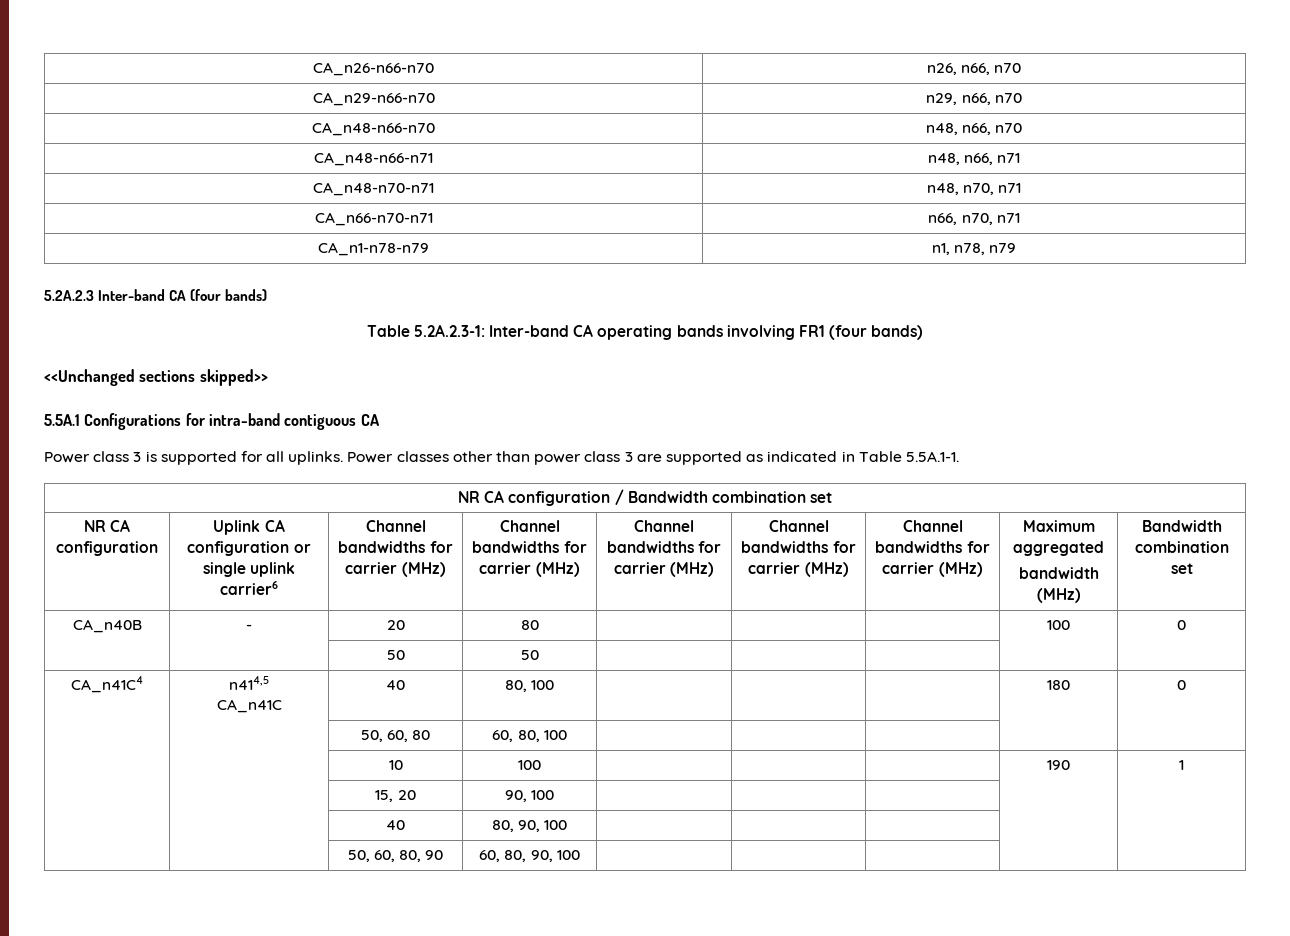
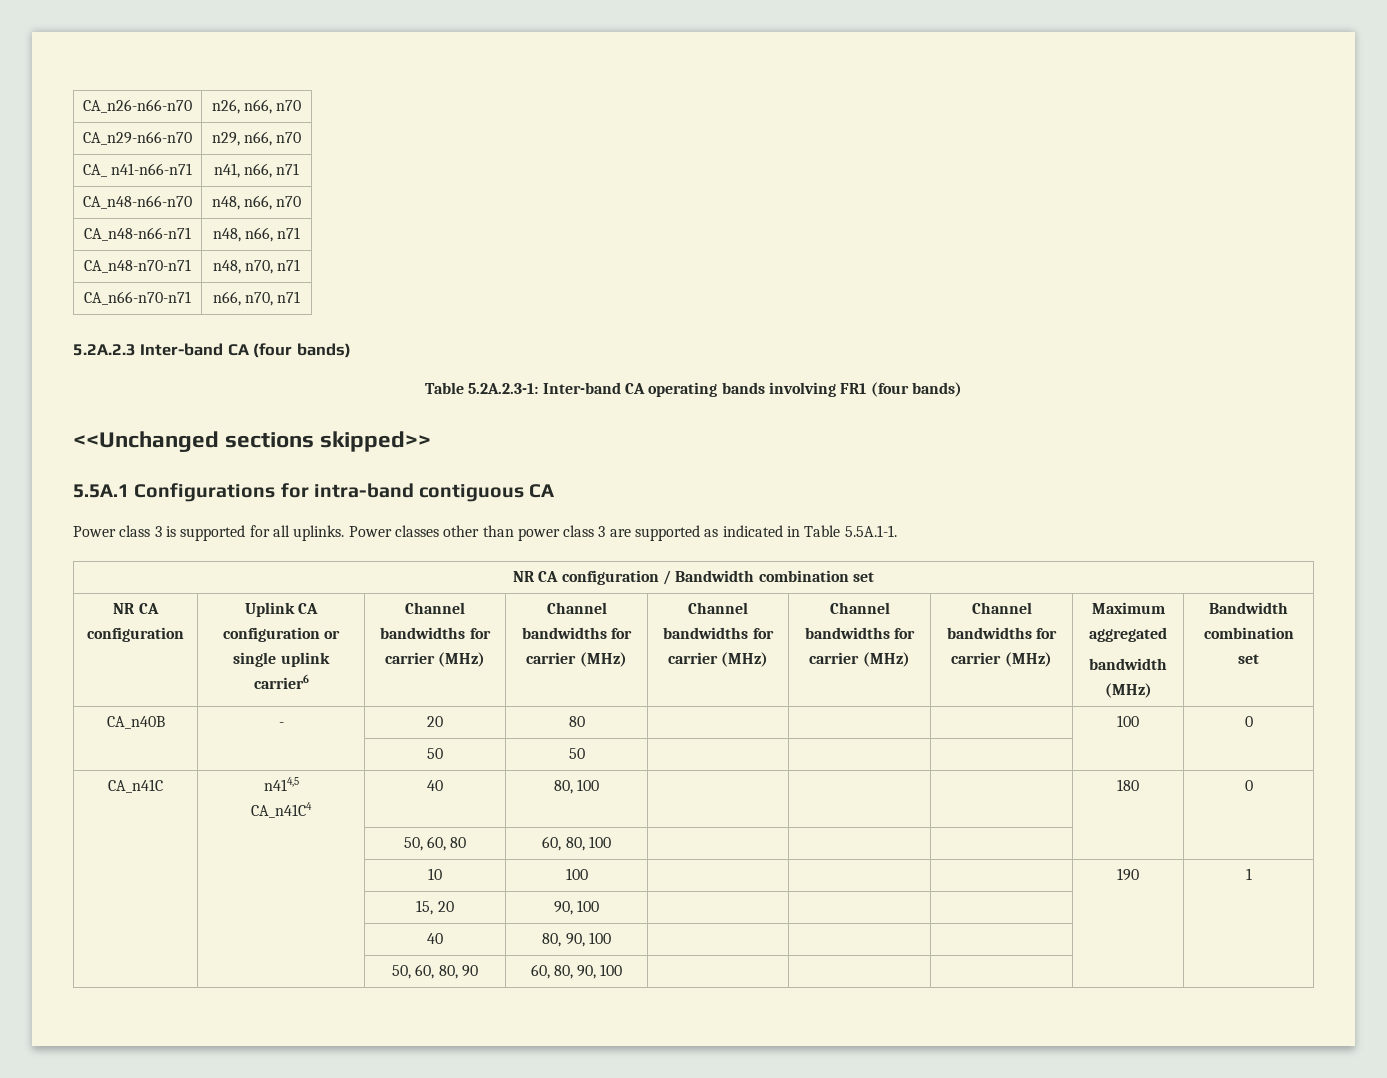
+ CA_ n41-n66-n71 | n41, n66, n71
- CA_n1-n78-n79 | n1, n78, n79
- CA_n41C4 | n414,5
- CA_n41C | 40 | 80, 100 | | | | 180 | 0
+ CA_n41C | n414,5
+ CA_n41C4 | 40 | 80, 100 | | | | 180 | 0

